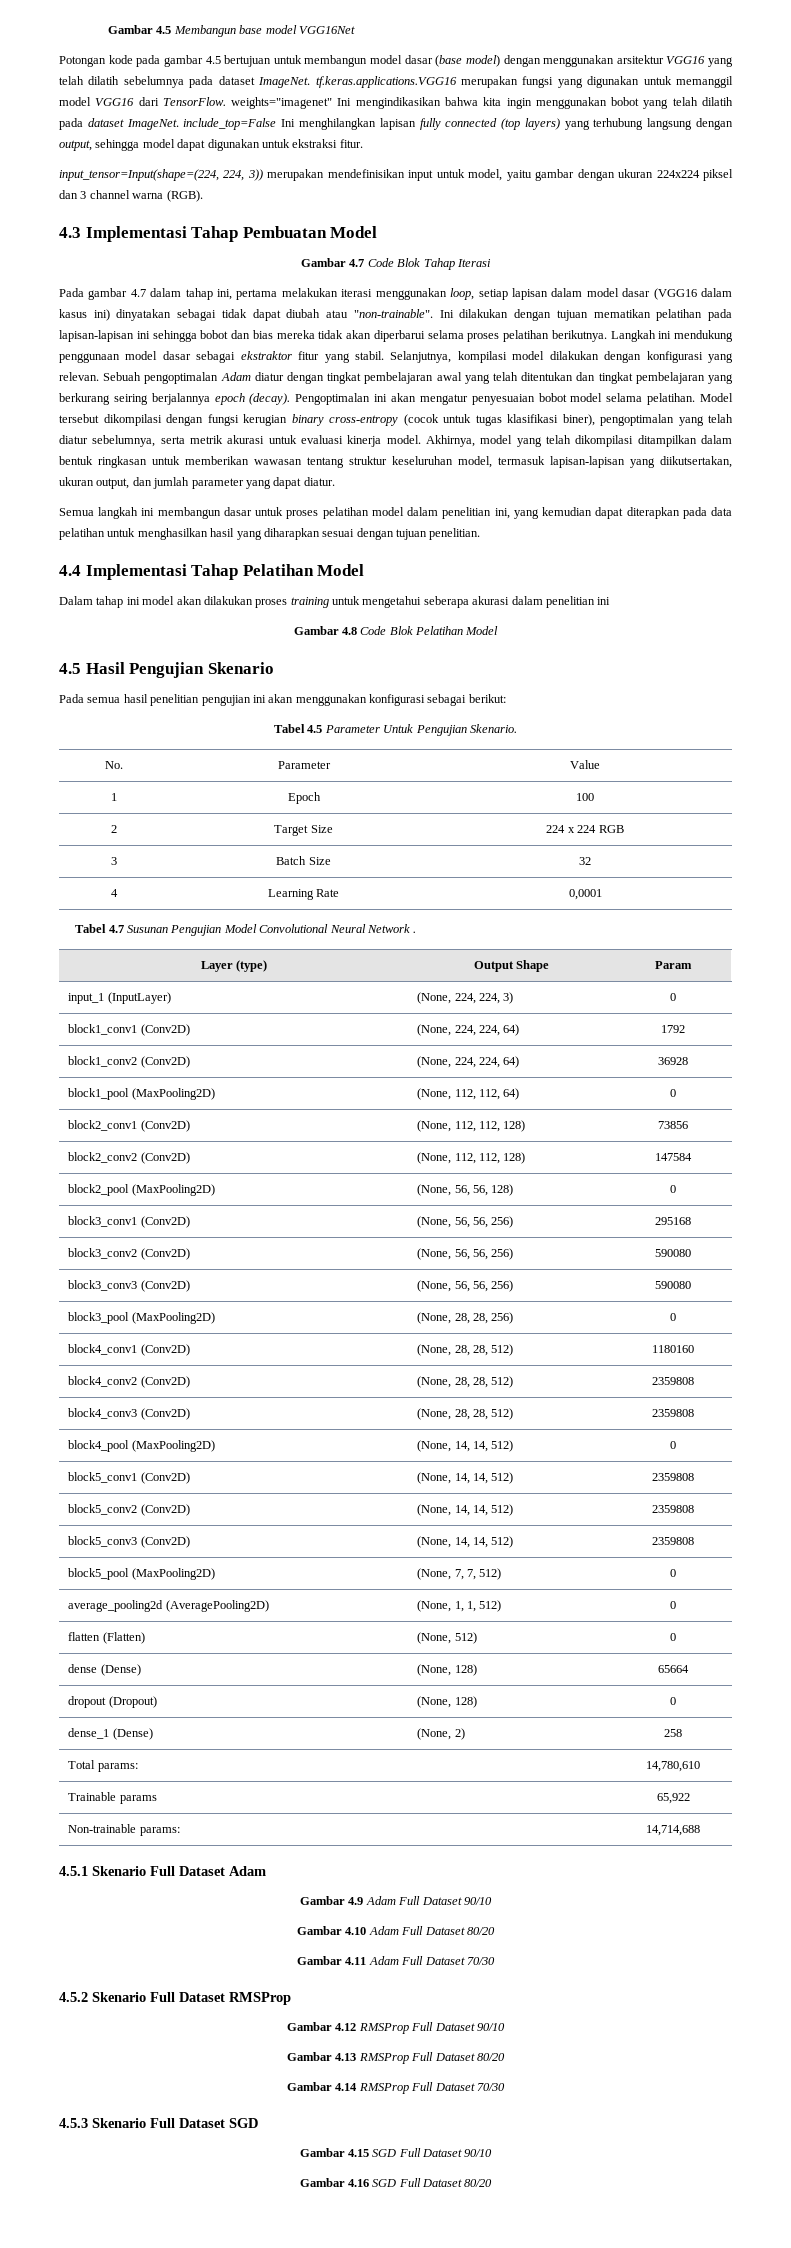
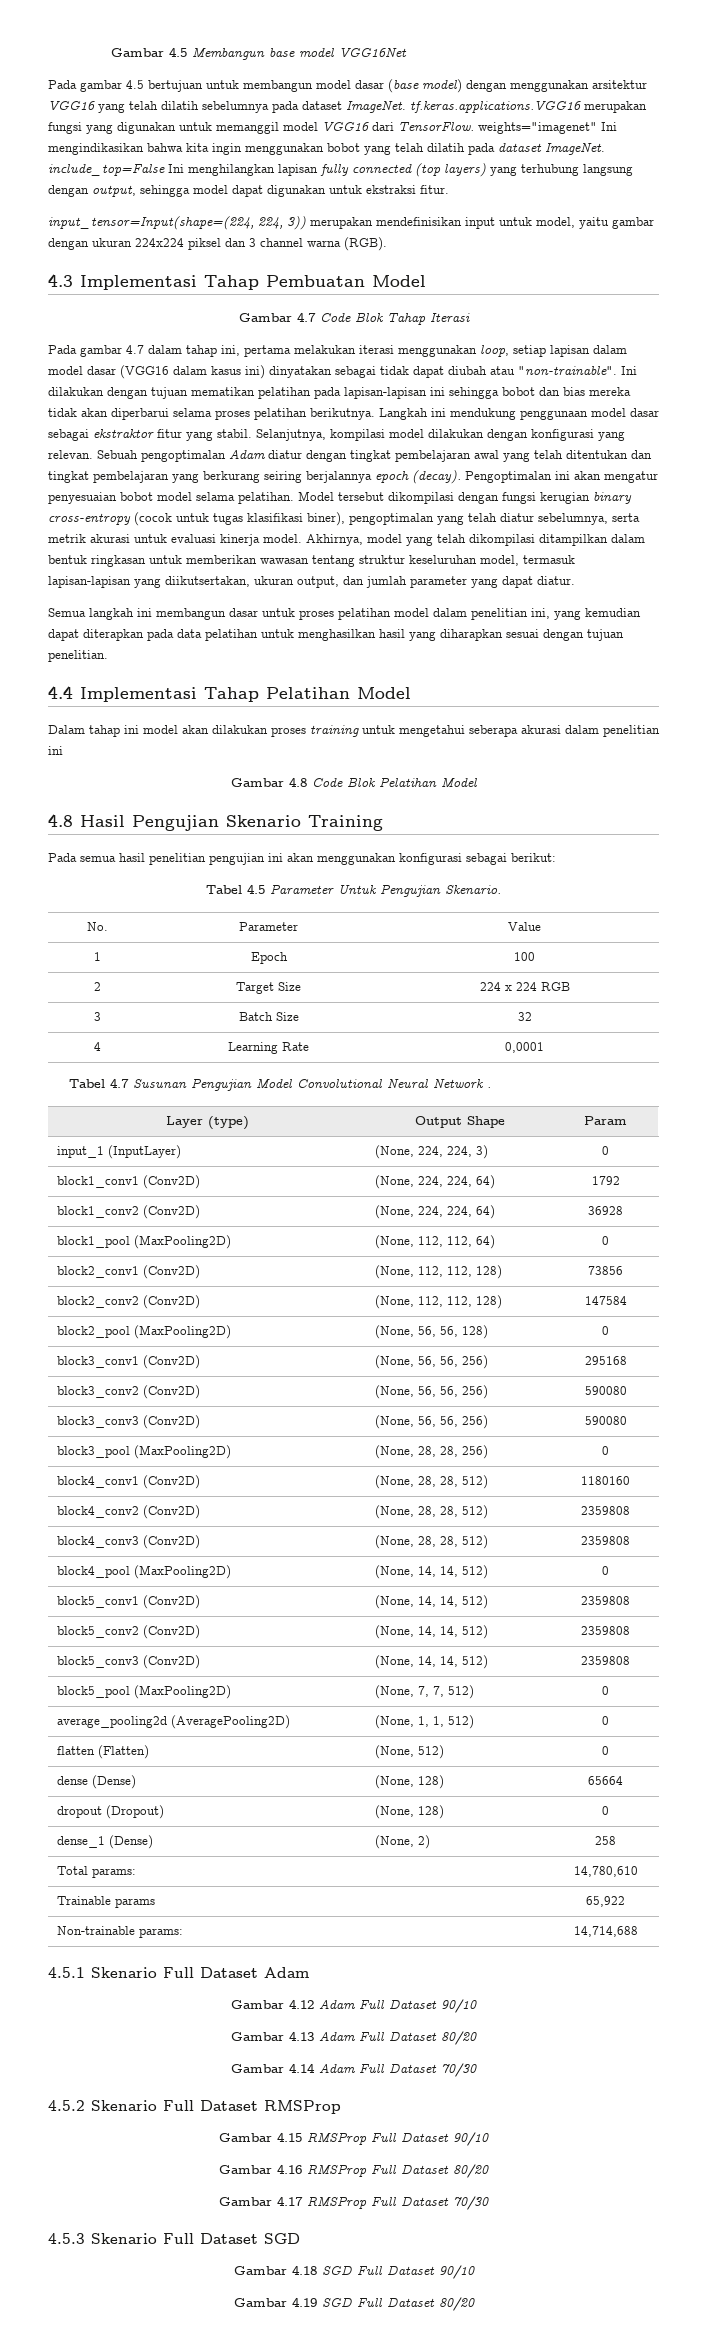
- Potongan kode pada gambar 4.5 bertujuan untuk membangun model dasar (base model) dengan menggunakan arsitektur VGG16 yang telah dilatih sebelumnya pada dataset ImageNet. tf.keras.applications.VGG16 merupakan fungsi yang digunakan untuk memanggil model VGG16 dari TensorFlow. weights="imagenet" Ini mengindikasikan bahwa kita ingin menggunakan bobot yang telah dilatih pada dataset ImageNet. include_top=False Ini menghilangkan lapisan fully connected (top layers) yang terhubung langsung dengan output, sehingga model dapat digunakan untuk ekstraksi fitur.
+ Pada gambar 4.5 bertujuan untuk membangun model dasar (base model) dengan menggunakan arsitektur VGG16 yang telah dilatih sebelumnya pada dataset ImageNet. tf.keras.applications.VGG16 merupakan fungsi yang digunakan untuk memanggil model VGG16 dari TensorFlow. weights="imagenet" Ini mengindikasikan bahwa kita ingin menggunakan bobot yang telah dilatih pada dataset ImageNet. include_top=False Ini menghilangkan lapisan fully connected (top layers) yang terhubung langsung dengan output, sehingga model dapat digunakan untuk ekstraksi fitur.
- 4.5 Hasil Pengujian Skenario
+ 4.8 Hasil Pengujian Skenario Training
- Gambar 4.9 Adam Full Dataset 90/10
+ Gambar 4.12 Adam Full Dataset 90/10
- Gambar 4.10 Adam Full Dataset 80/20
+ Gambar 4.13 Adam Full Dataset 80/20
- Gambar 4.11 Adam Full Dataset 70/30
+ Gambar 4.14 Adam Full Dataset 70/30
- Gambar 4.12 RMSProp Full Dataset 90/10
+ Gambar 4.15 RMSProp Full Dataset 90/10
- Gambar 4.13 RMSProp Full Dataset 80/20
+ Gambar 4.16 RMSProp Full Dataset 80/20
- Gambar 4.14 RMSProp Full Dataset 70/30
+ Gambar 4.17 RMSProp Full Dataset 70/30
- Gambar 4.15 SGD Full Dataset 90/10
+ Gambar 4.18 SGD Full Dataset 90/10
- Gambar 4.16 SGD Full Dataset 80/20
+ Gambar 4.19 SGD Full Dataset 80/20

